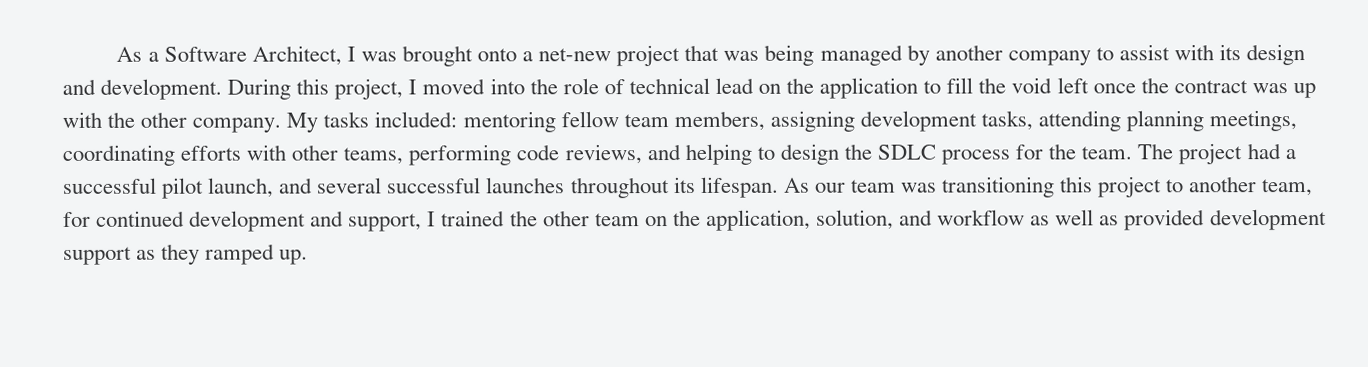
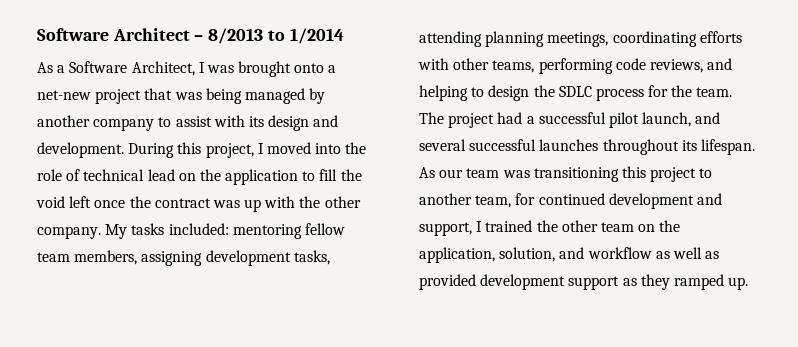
+ Software Architect – 8/2013 to 1/2014

